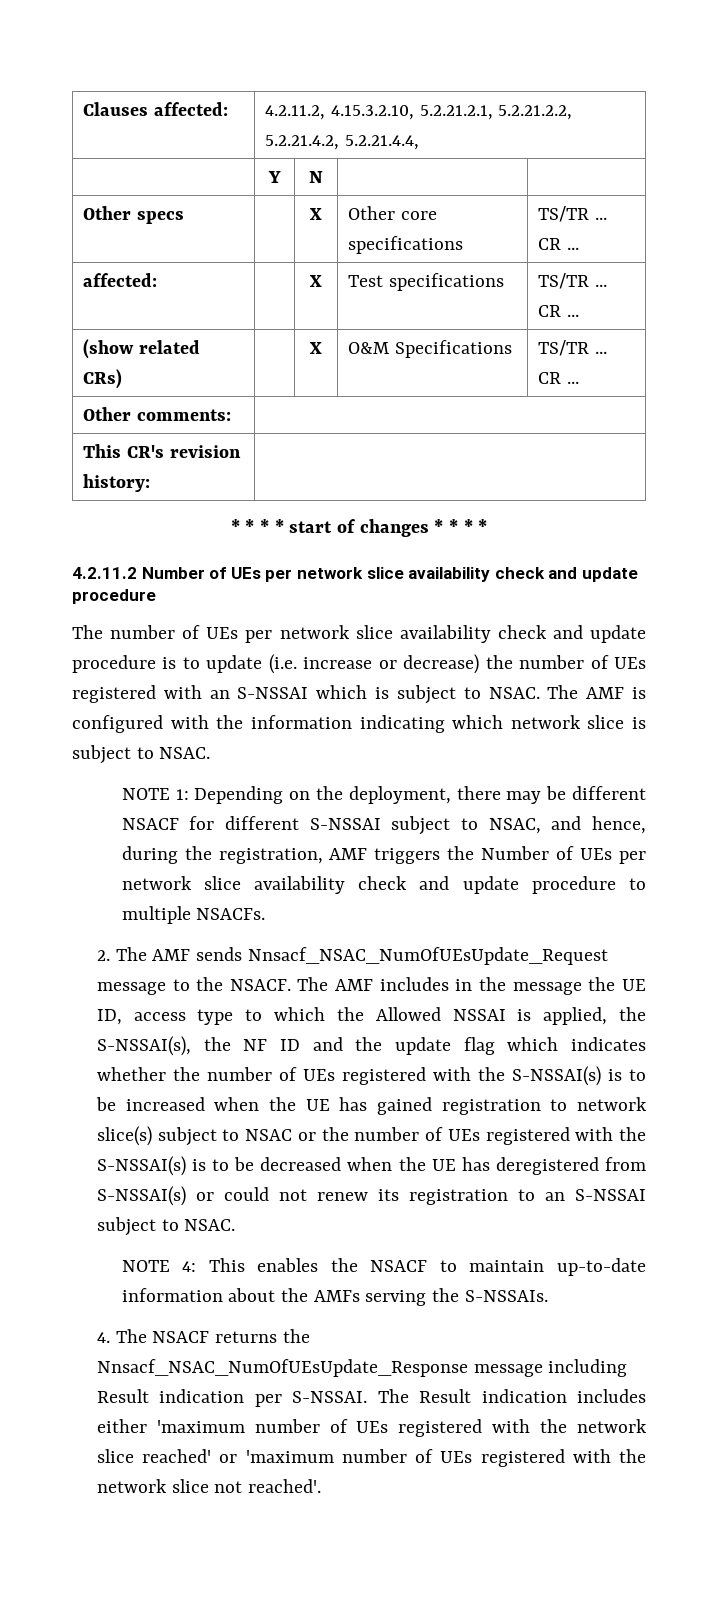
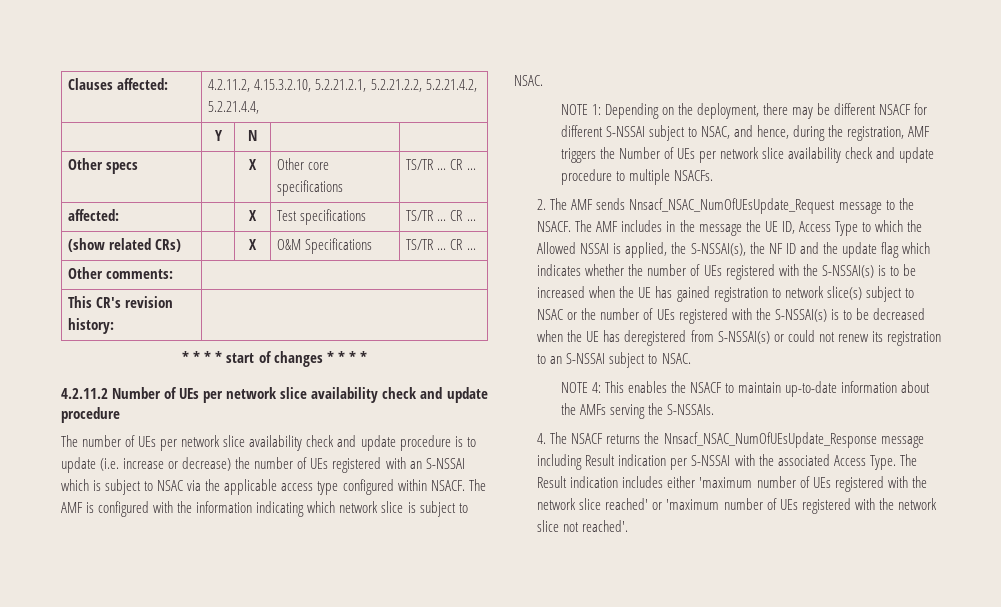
- The number of UEs per network slice availability check and update procedure is to update (i.e. increase or decrease) the number of UEs registered with an S-NSSAI which is subject to NSAC.
+ The number of UEs per network slice availability check and update procedure is to update (i.e. increase or decrease) the number of UEs registered with an S-NSSAI which is subject to NSAC via the applicable access type configured within NSACF.
- The AMF includes in the message the UE ID, access type to which the Allowed NSSAI is applied, the S-NSSAI(s), the NF ID and the update flag which indicates whether the number of UEs registered with the S-NSSAI(s) is to be increased when the UE has gained registration to network slice(s) subject to NSAC or the number of UEs registered with the S-NSSAI(s) is to be decreased when the UE has deregistered from S-NSSAI(s) or could not renew its registration to an S-NSSAI subject to NSAC.
+ The AMF includes in the message the UE ID, Access Type to which the Allowed NSSAI is applied, the S-NSSAI(s), the NF ID and the update flag which indicates whether the number of UEs registered with the S-NSSAI(s) is to be increased when the UE has gained registration to network slice(s) subject to NSAC or the number of UEs registered with the S-NSSAI(s) is to be decreased when the UE has deregistered from S-NSSAI(s) or could not renew its registration to an S-NSSAI subject to NSAC.
- 4. The NSACF returns the Nnsacf_NSAC_NumOfUEsUpdate_Response message including Result indication per S-NSSAI.
+ 4. The NSACF returns the Nnsacf_NSAC_NumOfUEsUpdate_Response message including Result indication per S-NSSAI with the associated Access Type.

